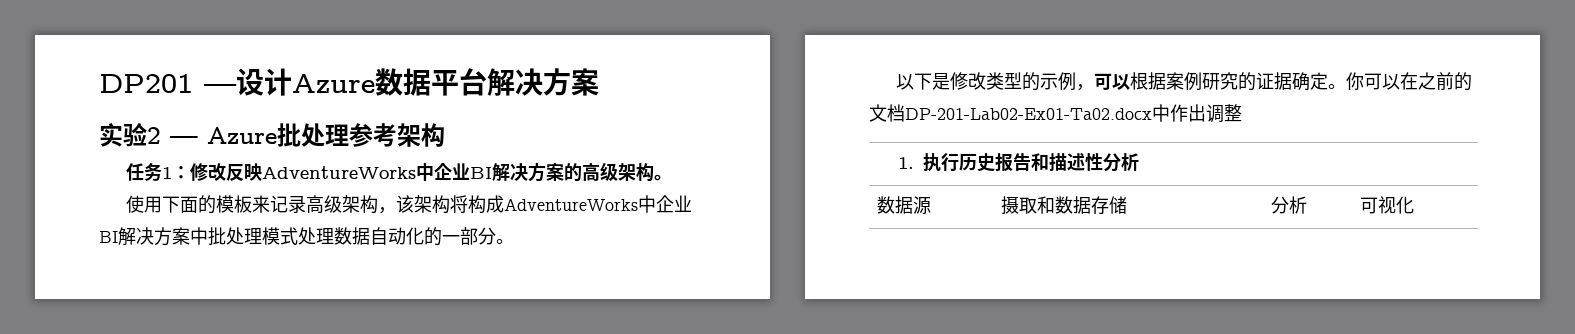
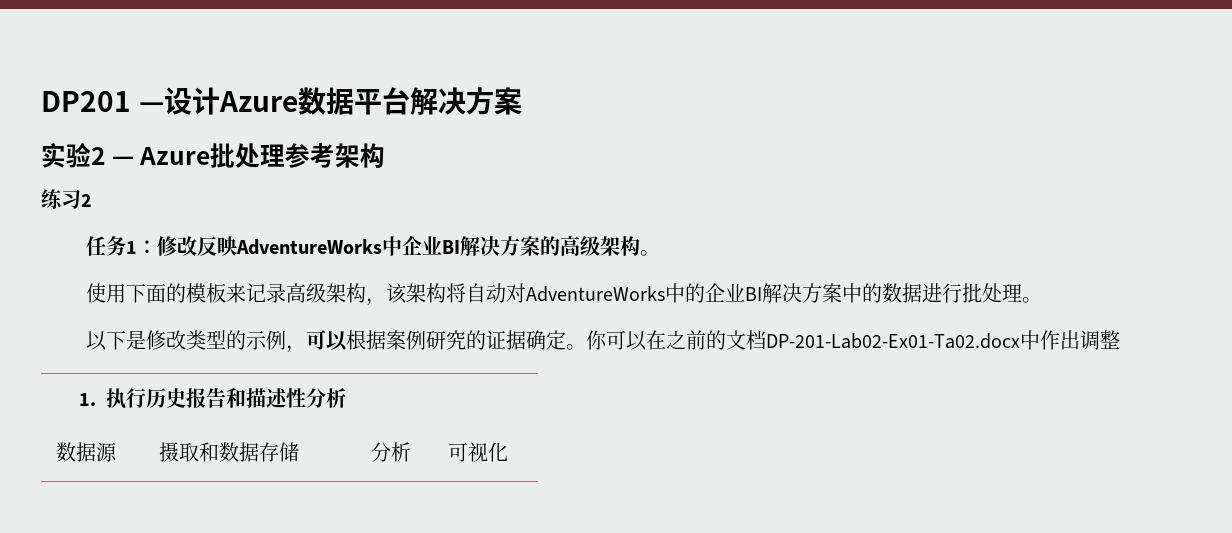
+ 练习2
- 使用下面的模板来记录高级架构，该架构将构成AdventureWorks中企业BI解决方案中批处理模式处理数据自动化的一部分。
+ 使用下面的模板来记录高级架构，该架构将自动对AdventureWorks中的企业BI解决方案中的数据进行批处理。

